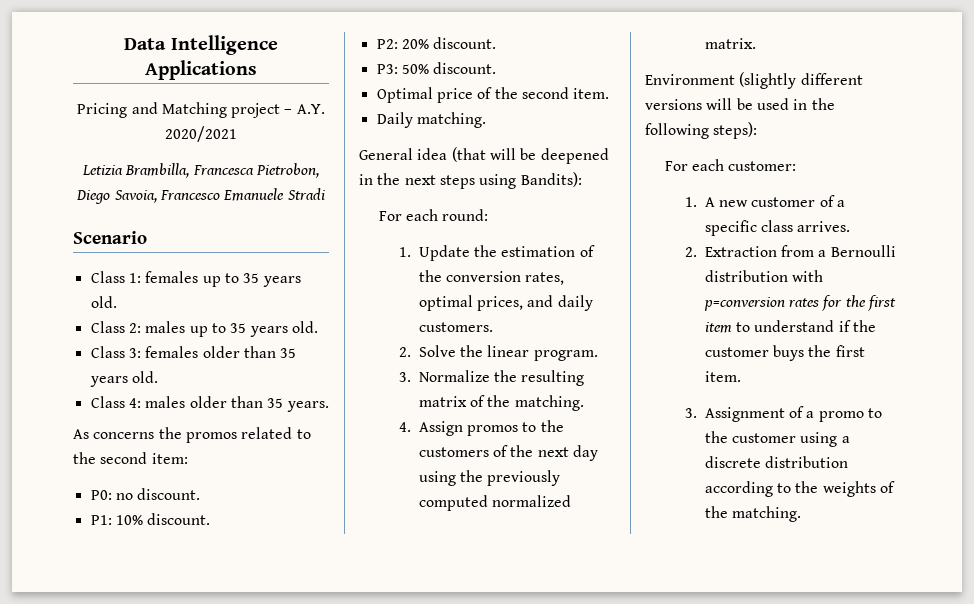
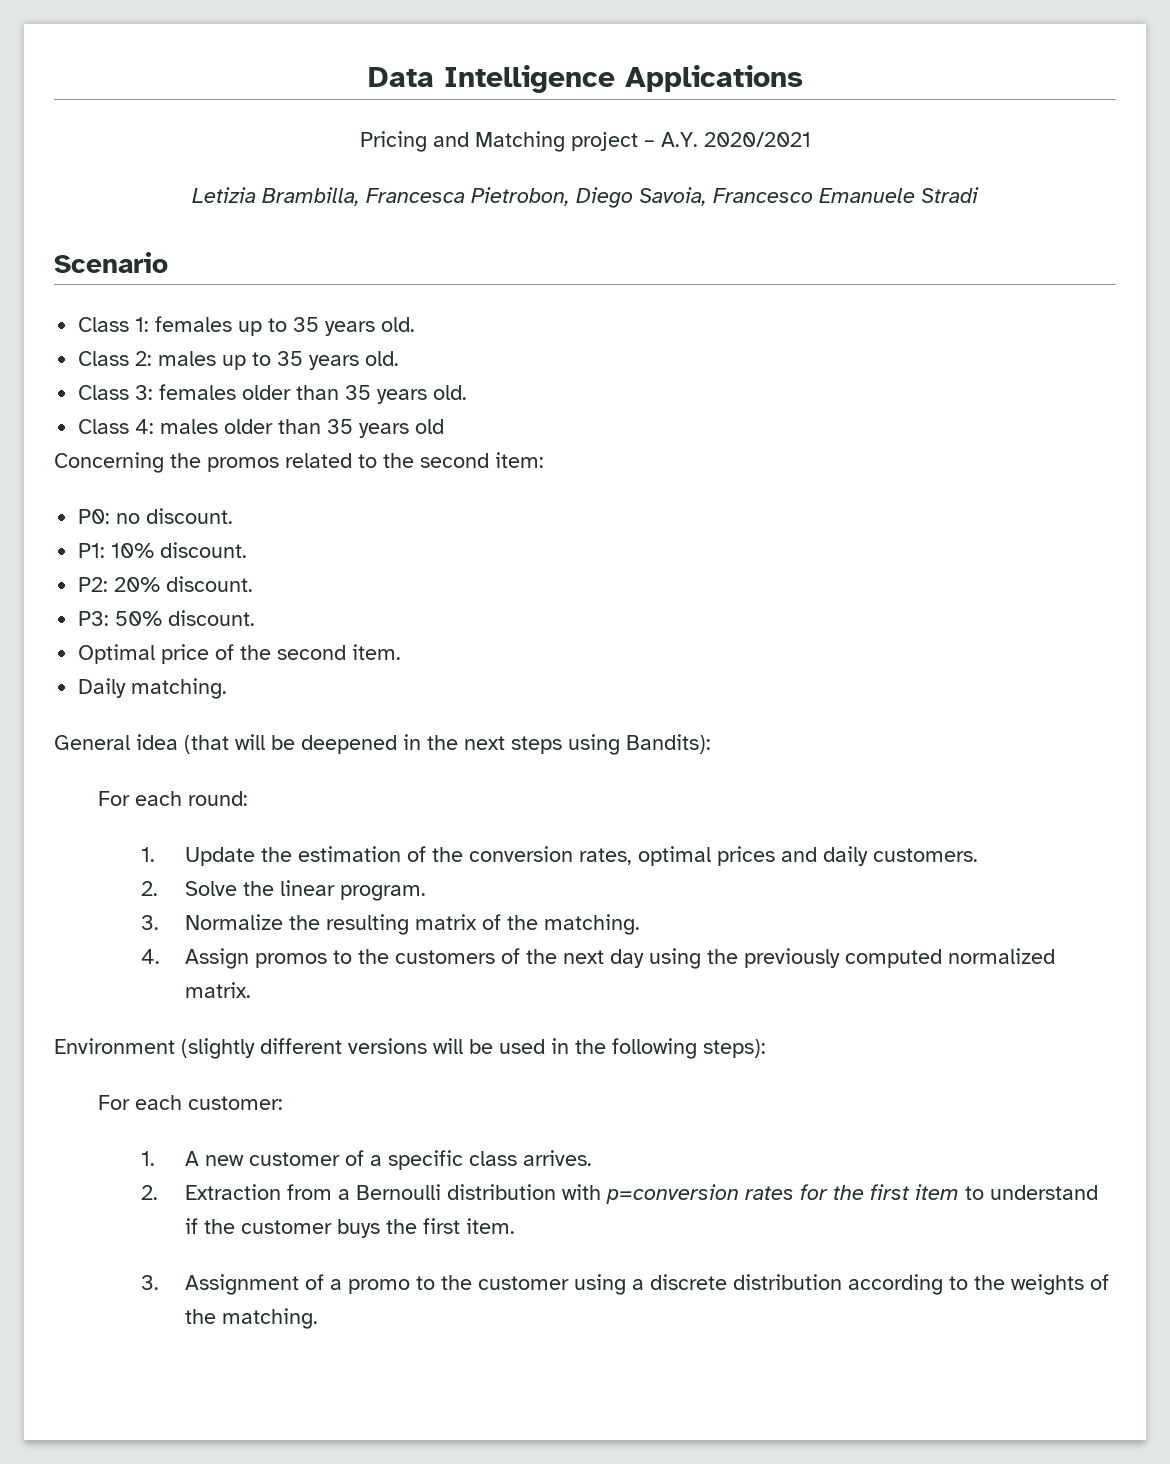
- Class 4: males older than 35 years.
- As concerns the promos related to the second item:
+ Class 4: males older than 35 years old
+ Concerning the promos related to the second item:
- 1. Update the estimation of the conversion rates, optimal prices, and daily customers.
+ 1. Update the estimation of the conversion rates, optimal prices and daily customers.

